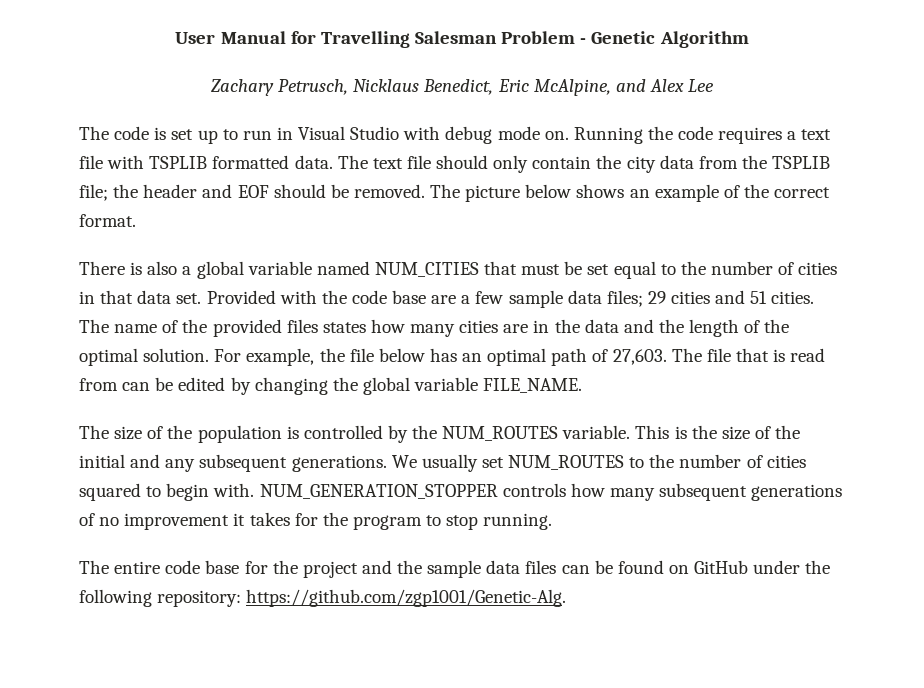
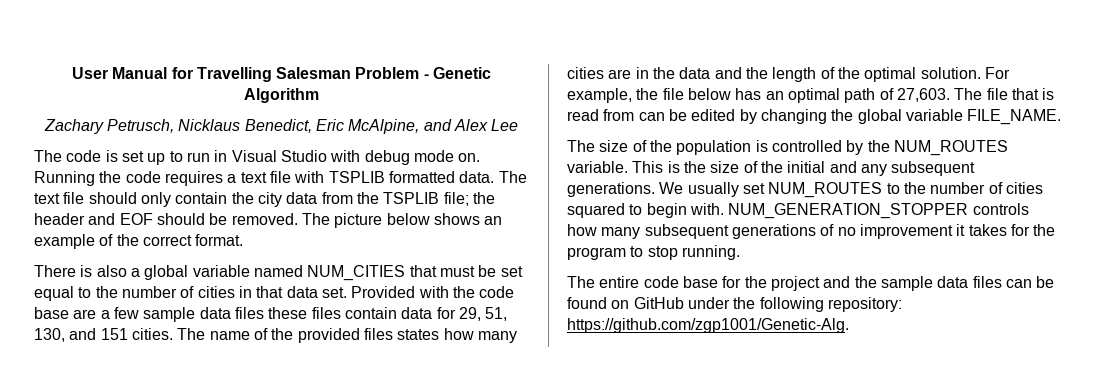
- Provided with the code base are a few sample data files; 29 cities and 51 cities.
+ Provided with the code base are a few sample data files these files contain data for 29, 51, 130, and 151 cities.

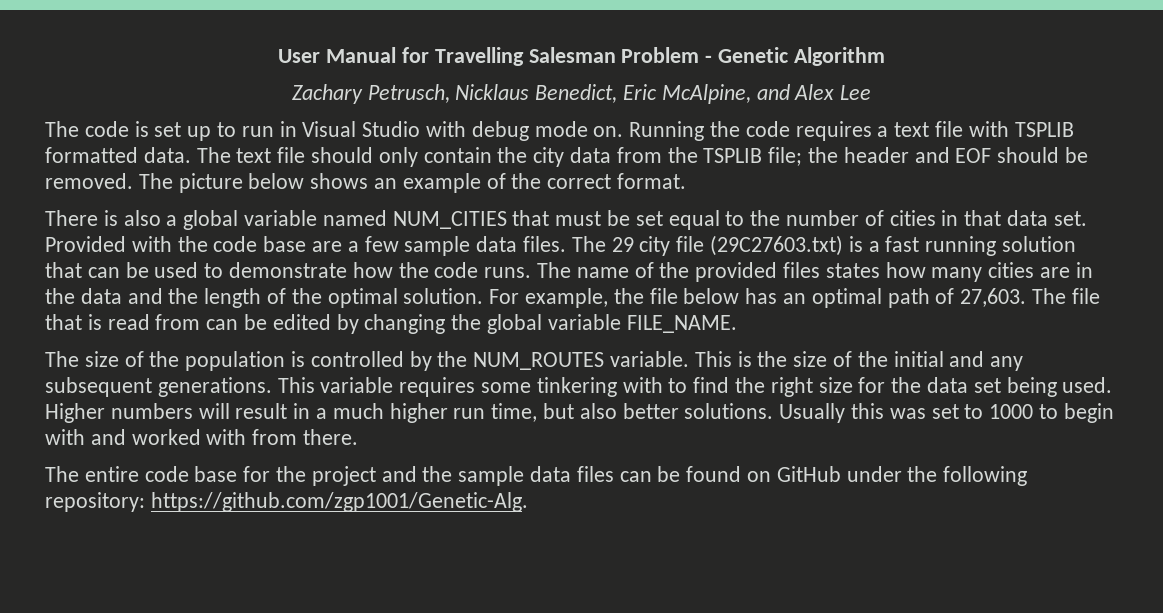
- Provided with the code base are a few sample data files these files contain data for 29, 51, 130, and 151 cities.
+ Provided with the code base are a few sample data files. The 29 city file (29C27603.txt) is a fast running solution that can be used to demonstrate how the code runs.
- We usually set NUM_ROUTES to the number of cities squared to begin with. NUM_GENERATION_STOPPER controls how many subsequent generations of no improvement it takes for the program to stop running.
+ This variable requires some tinkering with to find the right size for the data set being used. Higher numbers will result in a much higher run time, but also better solutions. Usually this was set to 1000 to begin with and worked with from there.

